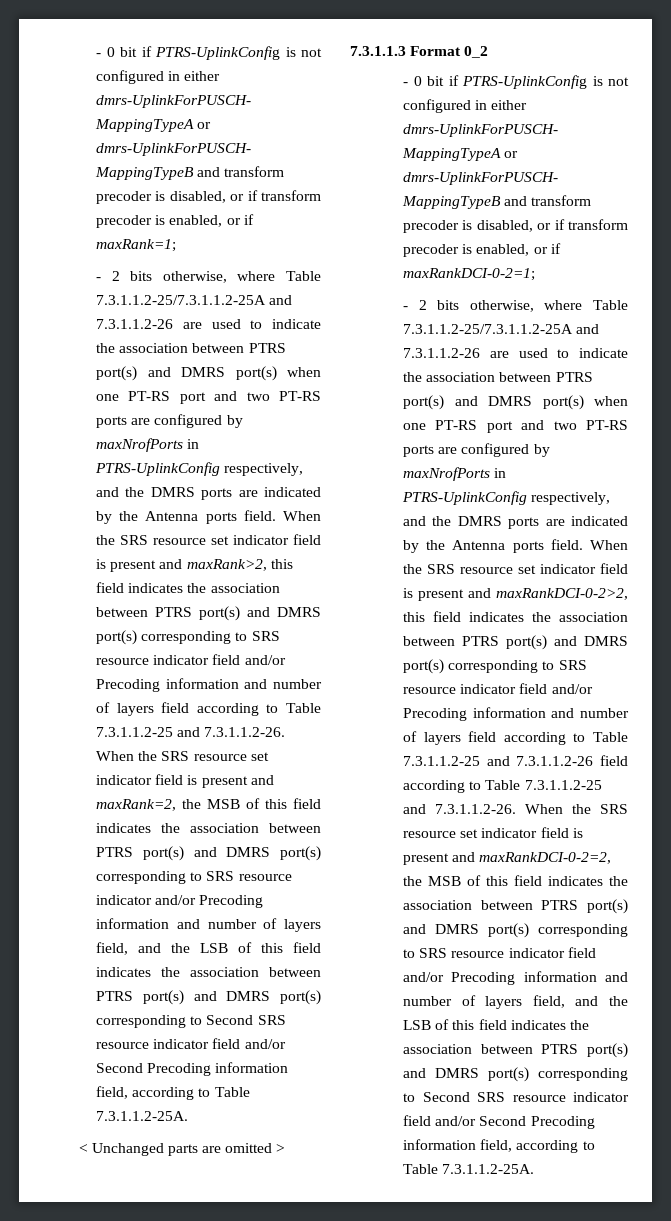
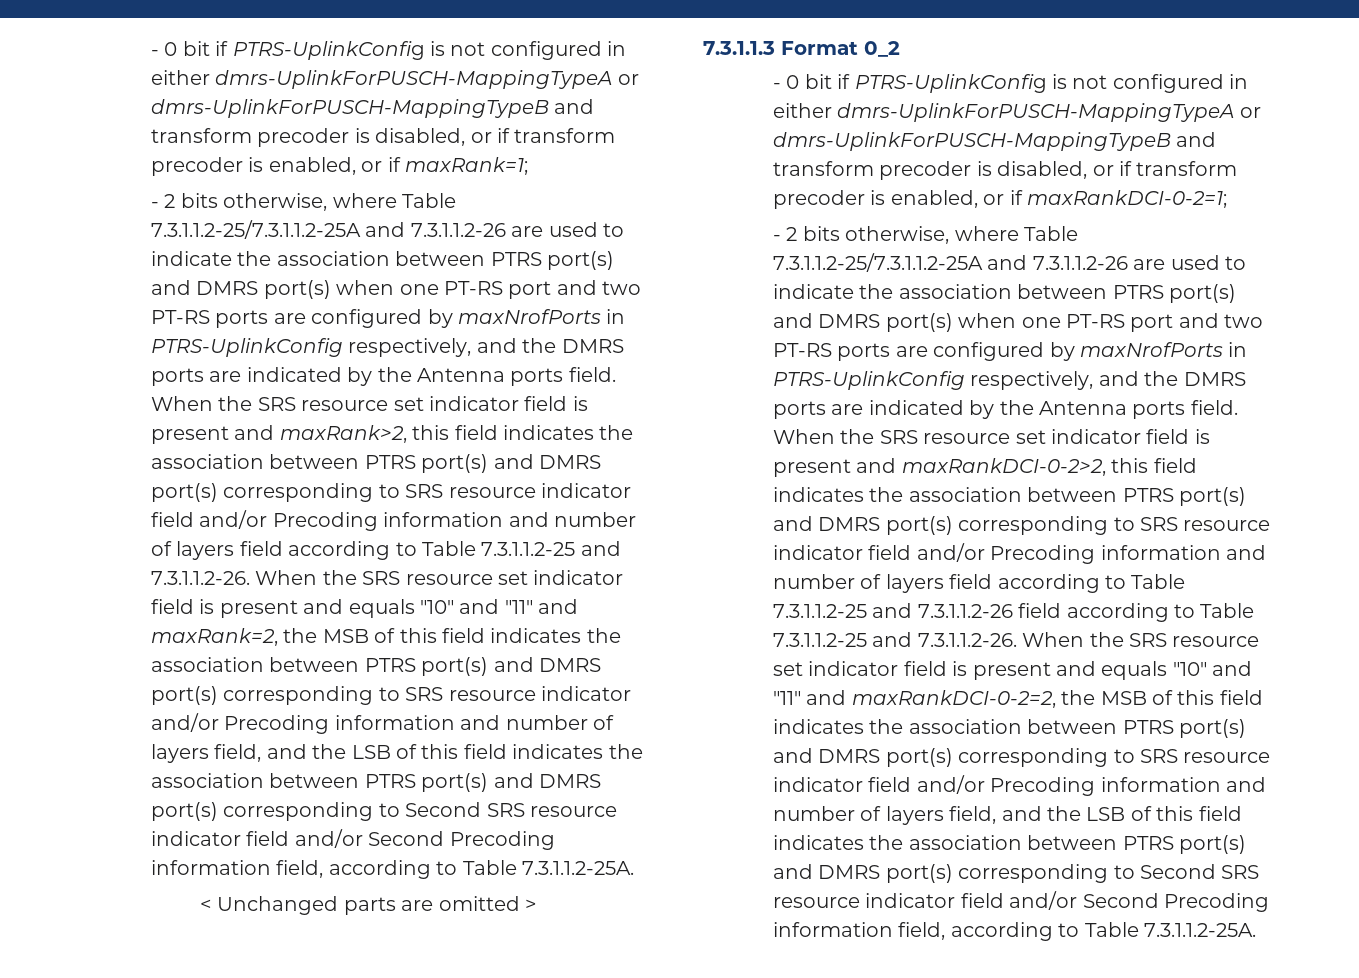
- When the SRS resource set indicator field is present and maxRank>2, this field indicates the association between PTRS port(s) and DMRS port(s) corresponding to SRS resource indicator field and/or Precoding information and number of layers field according to Table 7.3.1.1.2-25 and 7.3.1.1.2-26. When the SRS resource set indicator field is present and maxRank=2, the MSB of this field indicates the association between PTRS port(s) and DMRS port(s) corresponding to SRS resource indicator and/or Precoding information and number of layers field, and the LSB of this field indicates the association between PTRS port(s) and DMRS port(s) corresponding to Second SRS resource indicator field and/or Second Precoding information field, according to Table 7.3.1.1.2-25A.
+ When the SRS resource set indicator field is present and maxRank>2, this field indicates the association between PTRS port(s) and DMRS port(s) corresponding to SRS resource indicator field and/or Precoding information and number of layers field according to Table 7.3.1.1.2-25 and 7.3.1.1.2-26. When the SRS resource set indicator field is present and equals "10" and "11" and maxRank=2, the MSB of this field indicates the association between PTRS port(s) and DMRS port(s) corresponding to SRS resource indicator and/or Precoding information and number of layers field, and the LSB of this field indicates the association between PTRS port(s) and DMRS port(s) corresponding to Second SRS resource indicator field and/or Second Precoding information field, according to Table 7.3.1.1.2-25A.
- When the SRS resource set indicator field is present and maxRankDCI-0-2>2, this field indicates the association between PTRS port(s) and DMRS port(s) corresponding to SRS resource indicator field and/or Precoding information and number of layers field according to Table 7.3.1.1.2-25 and 7.3.1.1.2-26 field according to Table 7.3.1.1.2-25 and 7.3.1.1.2-26. When the SRS resource set indicator field is present and maxRankDCI-0-2=2, the MSB of this field indicates the association between PTRS port(s) and DMRS port(s) corresponding to SRS resource indicator field and/or Precoding information and number of layers field, and the LSB of this field indicates the association between PTRS port(s) and DMRS port(s) corresponding to Second SRS resource indicator field and/or Second Precoding information field, according to Table 7.3.1.1.2-25A.
+ When the SRS resource set indicator field is present and maxRankDCI-0-2>2, this field indicates the association between PTRS port(s) and DMRS port(s) corresponding to SRS resource indicator field and/or Precoding information and number of layers field according to Table 7.3.1.1.2-25 and 7.3.1.1.2-26 field according to Table 7.3.1.1.2-25 and 7.3.1.1.2-26. When the SRS resource set indicator field is present and equals "10" and "11" and maxRankDCI-0-2=2, the MSB of this field indicates the association between PTRS port(s) and DMRS port(s) corresponding to SRS resource indicator field and/or Precoding information and number of layers field, and the LSB of this field indicates the association between PTRS port(s) and DMRS port(s) corresponding to Second SRS resource indicator field and/or Second Precoding information field, according to Table 7.3.1.1.2-25A.

